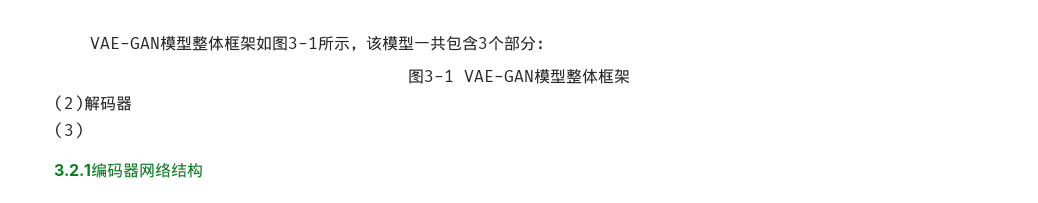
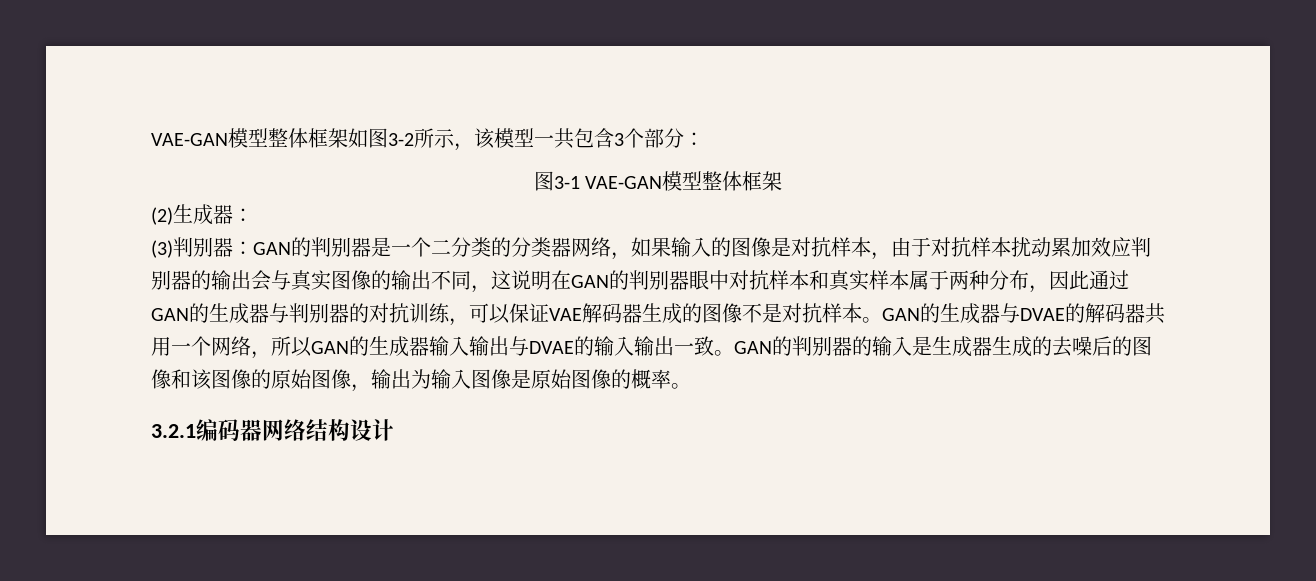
- VAE-GAN模型整体框架如图3-1所示，该模型一共包含3个部分：
+ VAE-GAN模型整体框架如图3-2所示，该模型一共包含3个部分：
- (2)解码器
- (3)
+ (2)生成器：
+ (3)判别器：GAN的判别器是一个二分类的分类器网络，如果输入的图像是对抗样本，由于对抗样本扰动累加效应判别器的输出会与真实图像的输出不同，这说明在GAN的判别器眼中对抗样本和真实样本属于两种分布，因此通过GAN的生成器与判别器的对抗训练，可以保证VAE解码器生成的图像不是对抗样本。GAN的生成器与DVAE的解码器共用一个网络，所以GAN的生成器输入输出与DVAE的输入输出一致。GAN的判别器的输入是生成器生成的去噪后的图像和该图像的原始图像，输出为输入图像是原始图像的概率。
- 3.2.1编码器网络结构
+ 3.2.1编码器网络结构设计

